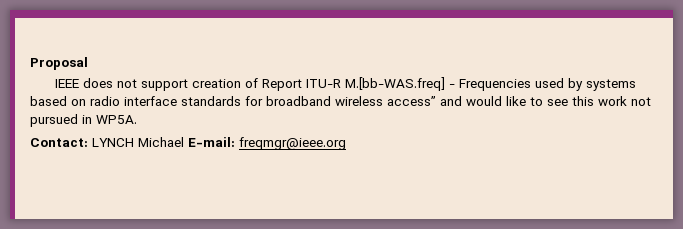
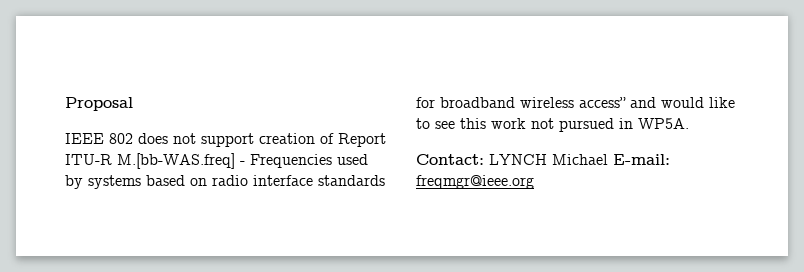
- IEEE does not support creation of Report ITU-R M.[bb-WAS.freq] - Frequencies used by systems based on radio interface standards for broadband wireless access” and would like to see this work not pursued in WP5A.
+ IEEE 802 does not support creation of Report ITU-R M.[bb-WAS.freq] - Frequencies used by systems based on radio interface standards for broadband wireless access” and would like to see this work not pursued in WP5A.

